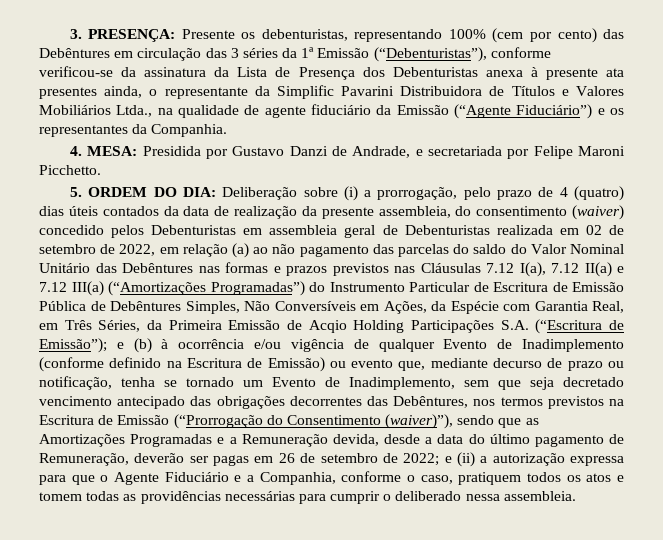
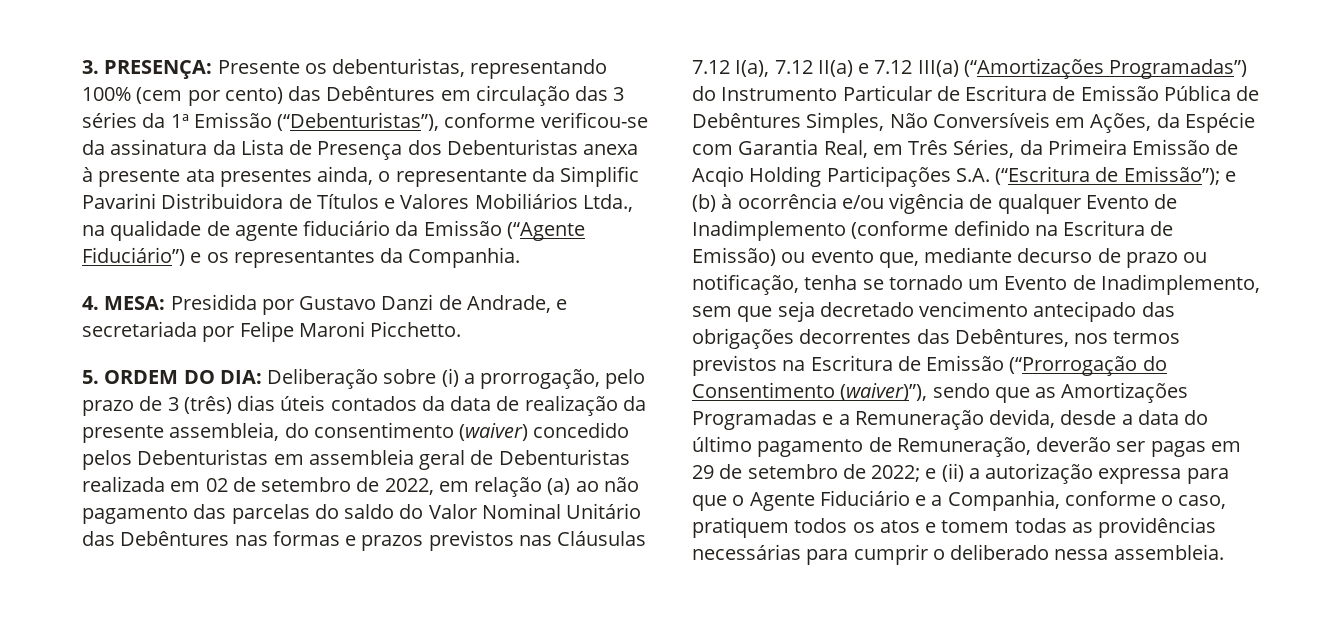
- Deliberação sobre (i) a prorrogação, pelo prazo de 4 (quatro) dias úteis contados da data de realização da presente assembleia, do consentimento (waiver) concedido pelos Debenturistas em assembleia geral de Debenturistas realizada em 02 de setembro de 2022, em relação (a) ao não pagamento das parcelas do saldo do Valor Nominal Unitário das Debêntures nas formas e prazos previstos nas Cláusulas 7.12 I(a), 7.12 II(a) e 7.12 III(a) (“Amortizações Programadas”) do Instrumento Particular de Escritura de Emissão Pública de Debêntures Simples, Não Conversíveis em Ações, da Espécie com Garantia Real, em Três Séries, da Primeira Emissão de Acqio Holding Participações S.A. (“Escritura de Emissão”);
+ Deliberação sobre (i) a prorrogação, pelo prazo de 3 (três) dias úteis contados da data de realização da presente assembleia, do consentimento (waiver) concedido pelos Debenturistas em assembleia geral de Debenturistas realizada em 02 de setembro de 2022, em relação (a) ao não pagamento das parcelas do saldo do Valor Nominal Unitário das Debêntures nas formas e prazos previstos nas Cláusulas 7.12 I(a), 7.12 II(a) e 7.12 III(a) (“Amortizações Programadas”) do Instrumento Particular de Escritura de Emissão Pública de Debêntures Simples, Não Conversíveis em Ações, da Espécie com Garantia Real, em Três Séries, da Primeira Emissão de Acqio Holding Participações S.A. (“Escritura de Emissão”);
- e (b) à ocorrência e/ou vigência de qualquer Evento de Inadimplemento (conforme definido na Escritura de Emissão) ou evento que, mediante decurso de prazo ou notificação, tenha se tornado um Evento de Inadimplemento, sem que seja decretado vencimento antecipado das obrigações decorrentes das Debêntures, nos termos previstos na Escritura de Emissão (“Prorrogação do Consentimento (waiver)”), sendo que as Amortizações Programadas e a Remuneração devida, desde a data do último pagamento de Remuneração, deverão ser pagas em 26 de setembro de 2022;
+ e (b) à ocorrência e/ou vigência de qualquer Evento de Inadimplemento (conforme definido na Escritura de Emissão) ou evento que, mediante decurso de prazo ou notificação, tenha se tornado um Evento de Inadimplemento, sem que seja decretado vencimento antecipado das obrigações decorrentes das Debêntures, nos termos previstos na Escritura de Emissão (“Prorrogação do Consentimento (waiver)”), sendo que as Amortizações Programadas e a Remuneração devida, desde a data do último pagamento de Remuneração, deverão ser pagas em 29 de setembro de 2022;

